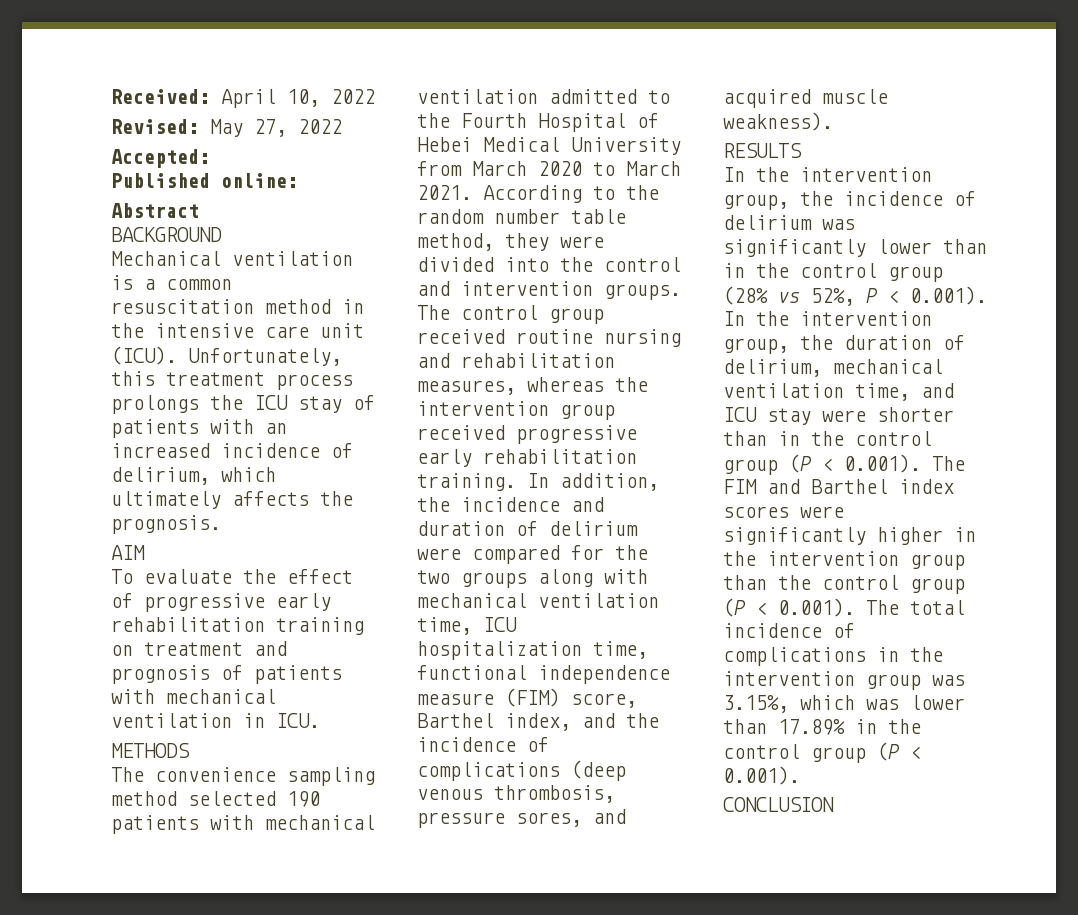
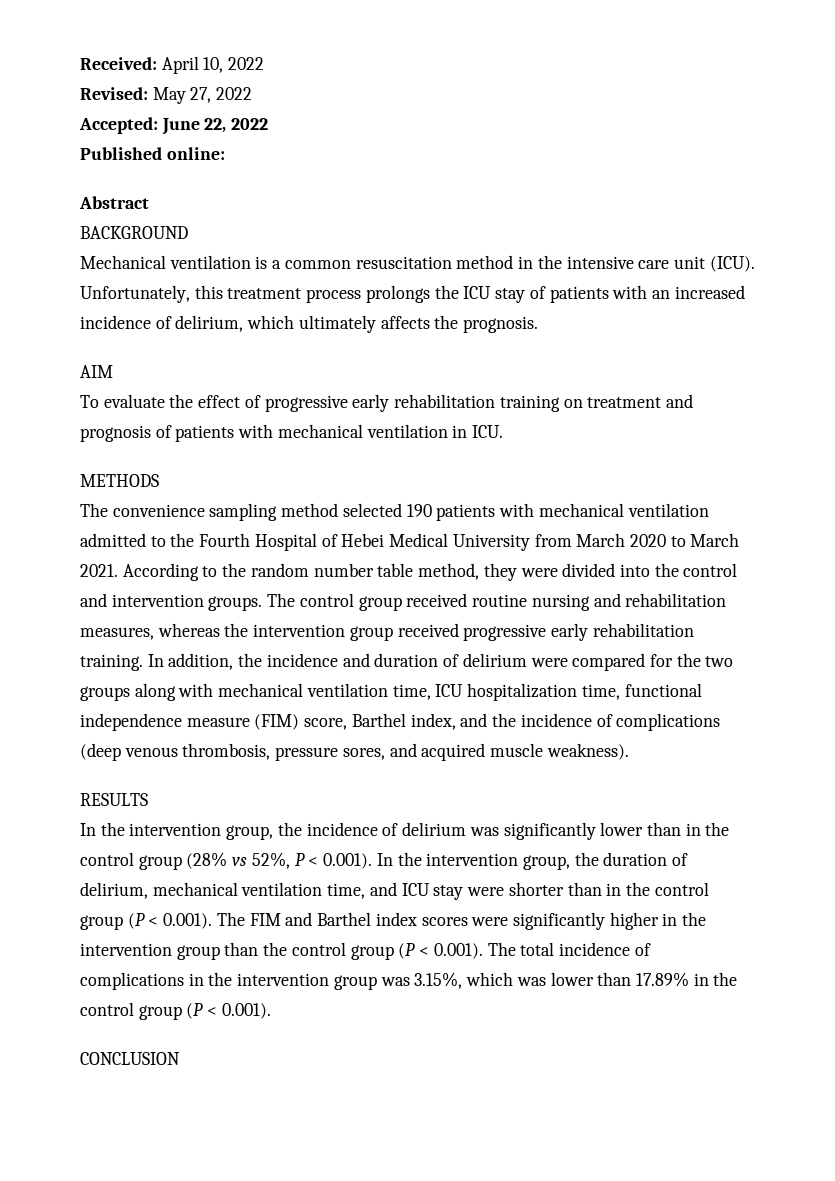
- Accepted:
+ Accepted: June 22, 2022

